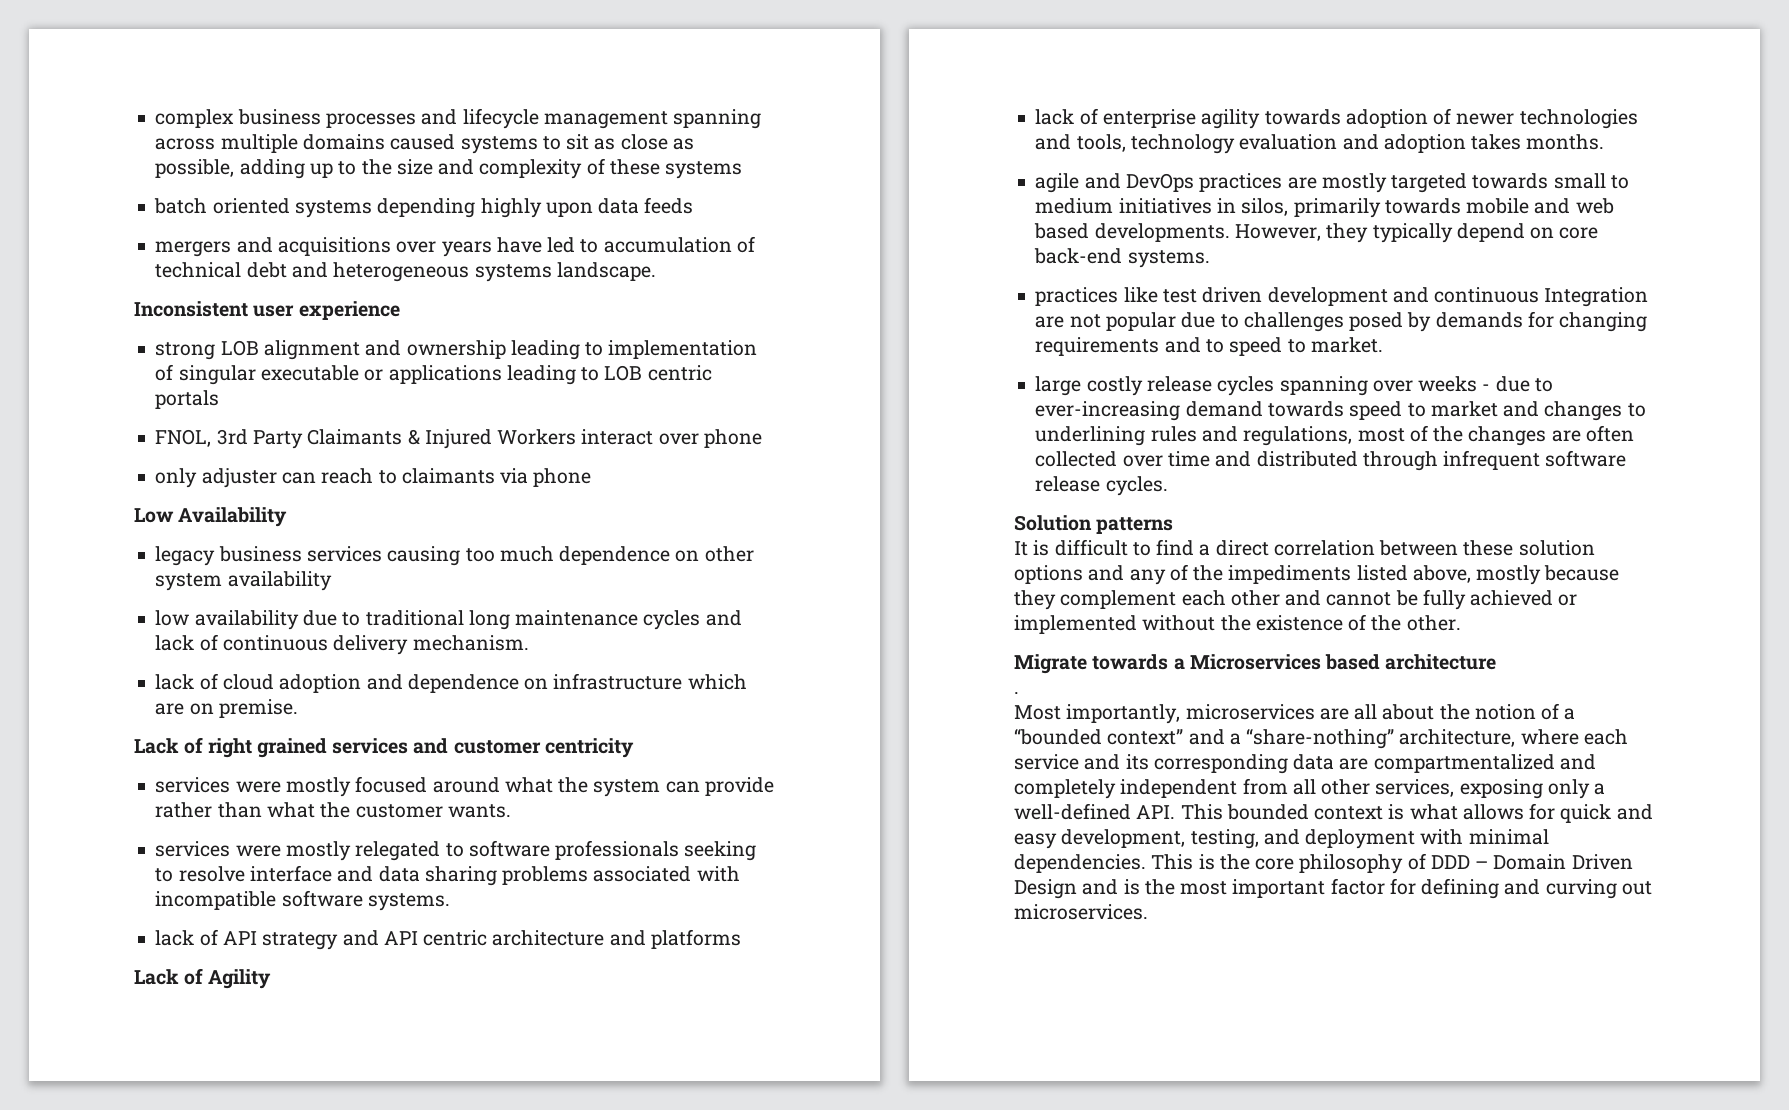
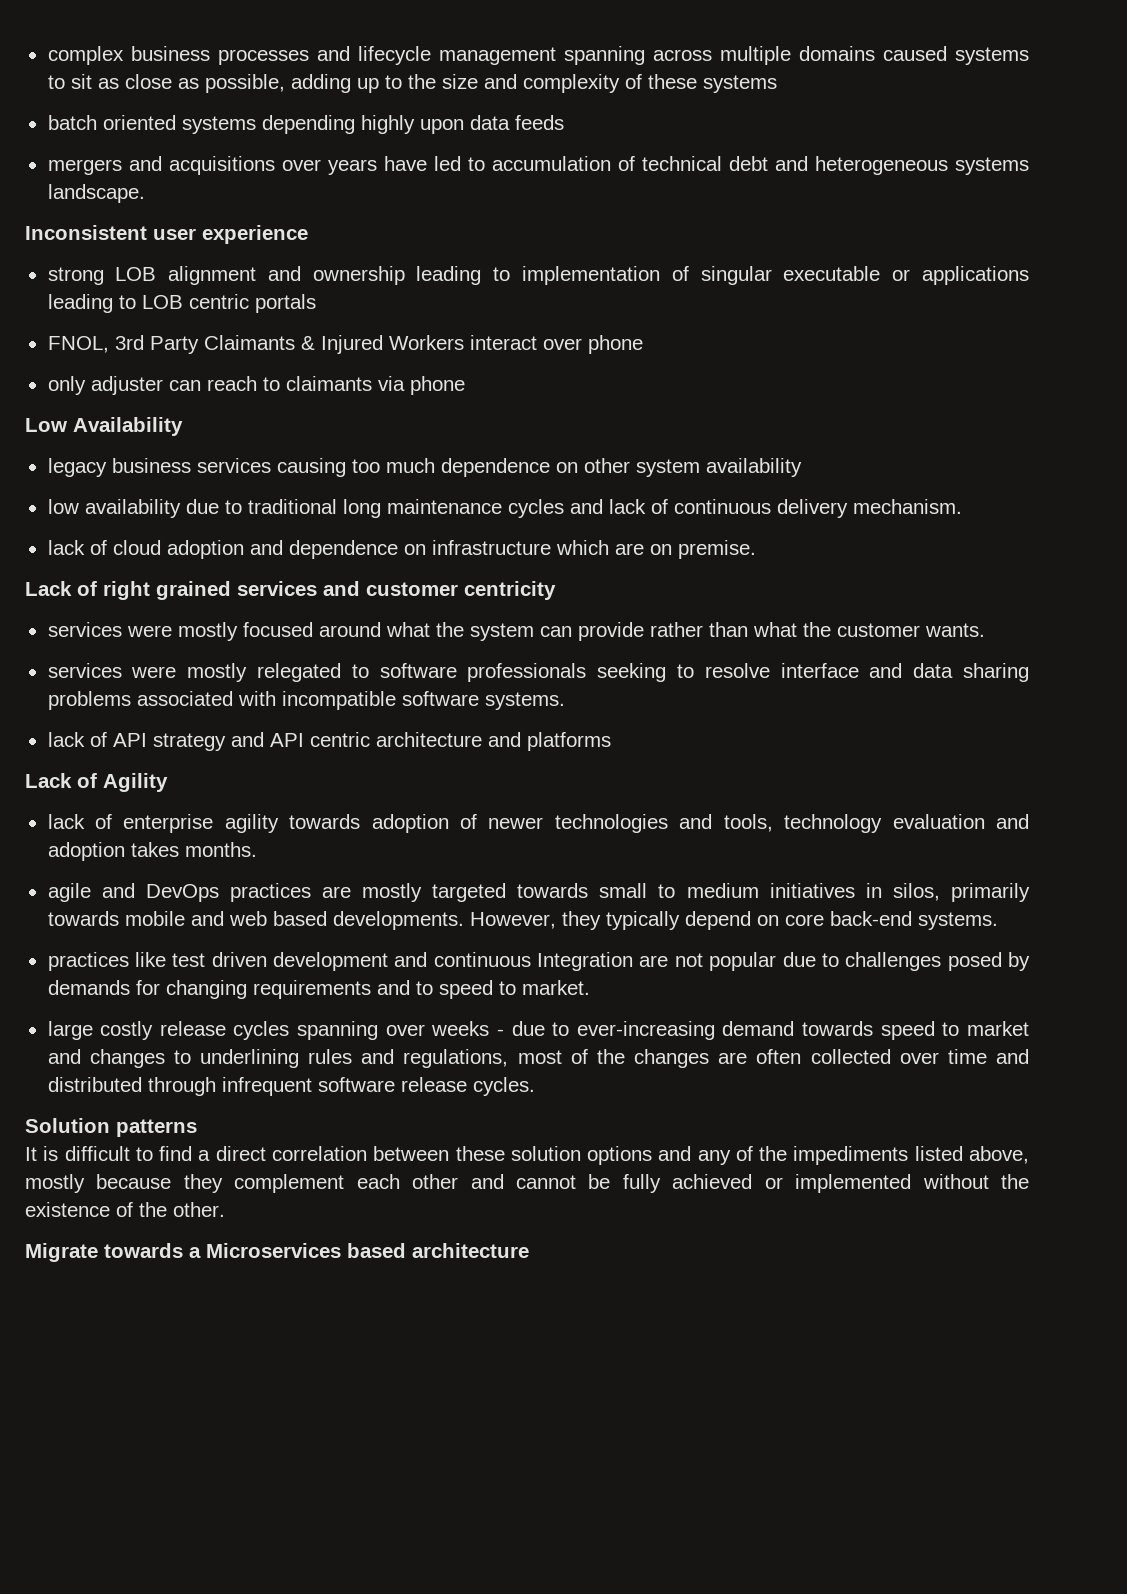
- .
- Most importantly, microservices are all about the notion of a “bounded context” and a “share-nothing” architecture, where each service and its corresponding data are compartmentalized and completely independent from all other services, exposing only a well-defined API. This bounded context is what allows for quick and easy development, testing, and deployment with minimal dependencies. This is the core philosophy of DDD – Domain Driven Design and is the most important factor for defining and curving out microservices.

